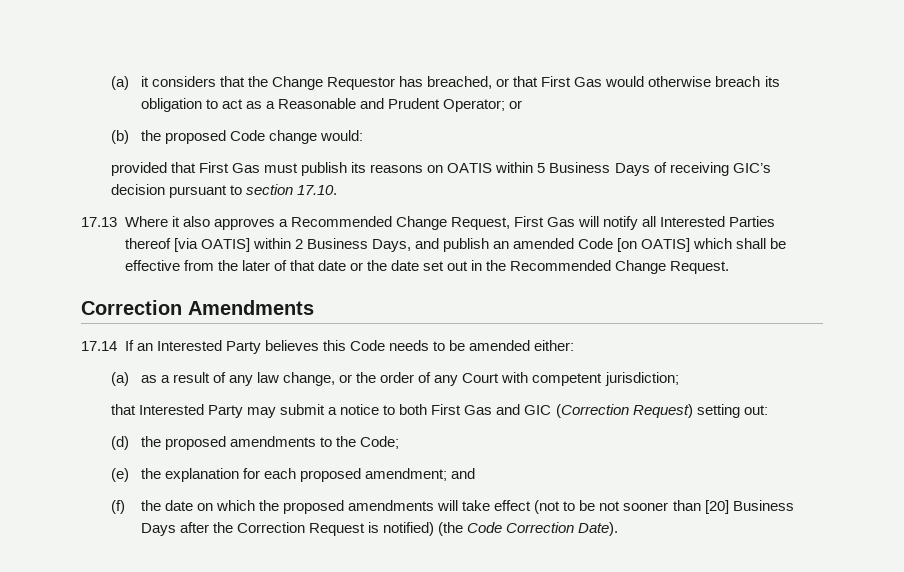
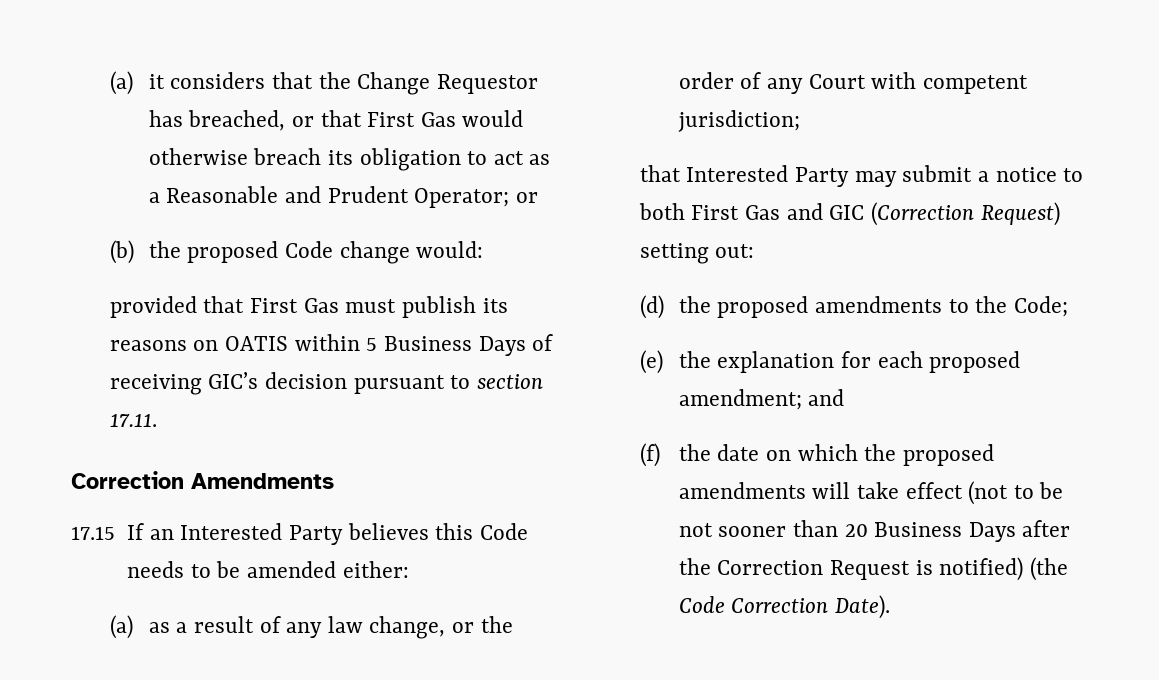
- provided that First Gas must publish its reasons on OATIS within 5 Business Days of receiving GIC’s decision pursuant to section 17.10.
- 17.13 Where it also approves a Recommended Change Request, First Gas will notify all Interested Parties thereof [via OATIS] within 2 Business Days, and publish an amended Code [on OATIS] which shall be effective from the later of that date or the date set out in the Recommended Change Request.
+ provided that First Gas must publish its reasons on OATIS within 5 Business Days of receiving GIC’s decision pursuant to section 17.11.
- 17.14 If an Interested Party believes this Code needs to be amended either:
+ 17.15 If an Interested Party believes this Code needs to be amended either:
- (f) the date on which the proposed amendments will take effect (not to be not sooner than [20] Business Days after the Correction Request is notified) (the Code Correction Date).
+ (f) the date on which the proposed amendments will take effect (not to be not sooner than 20 Business Days after the Correction Request is notified) (the Code Correction Date).

